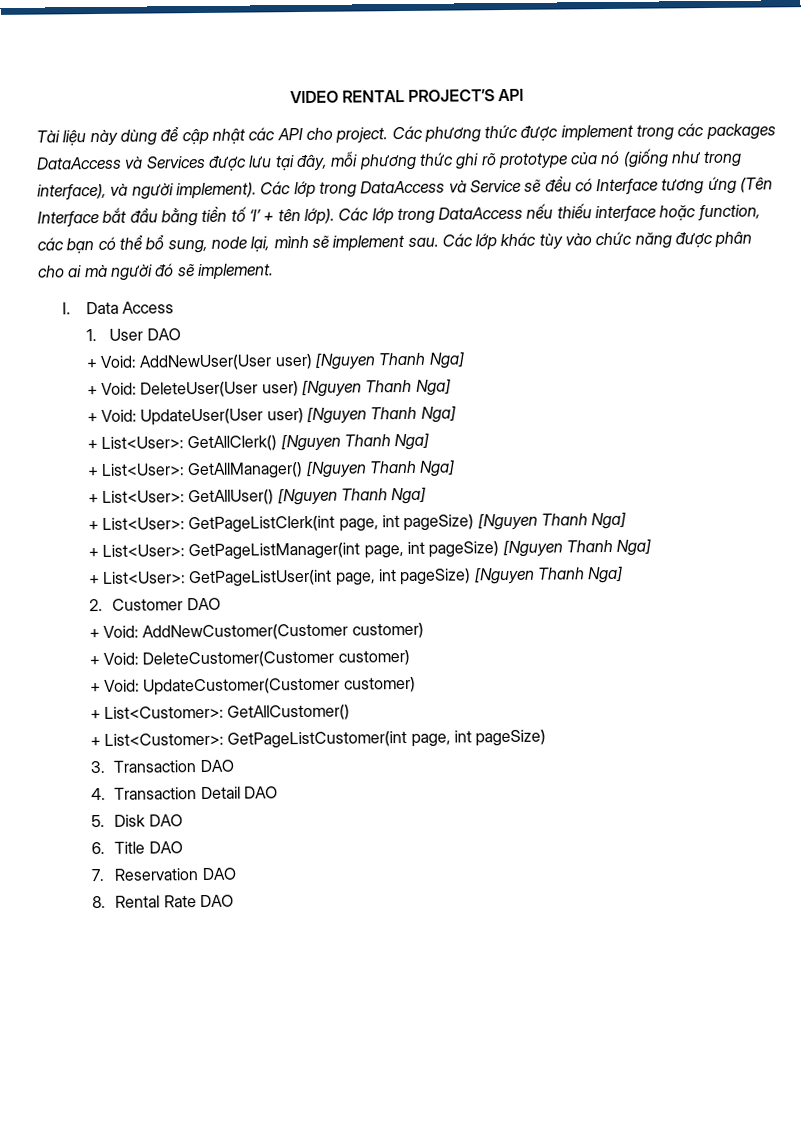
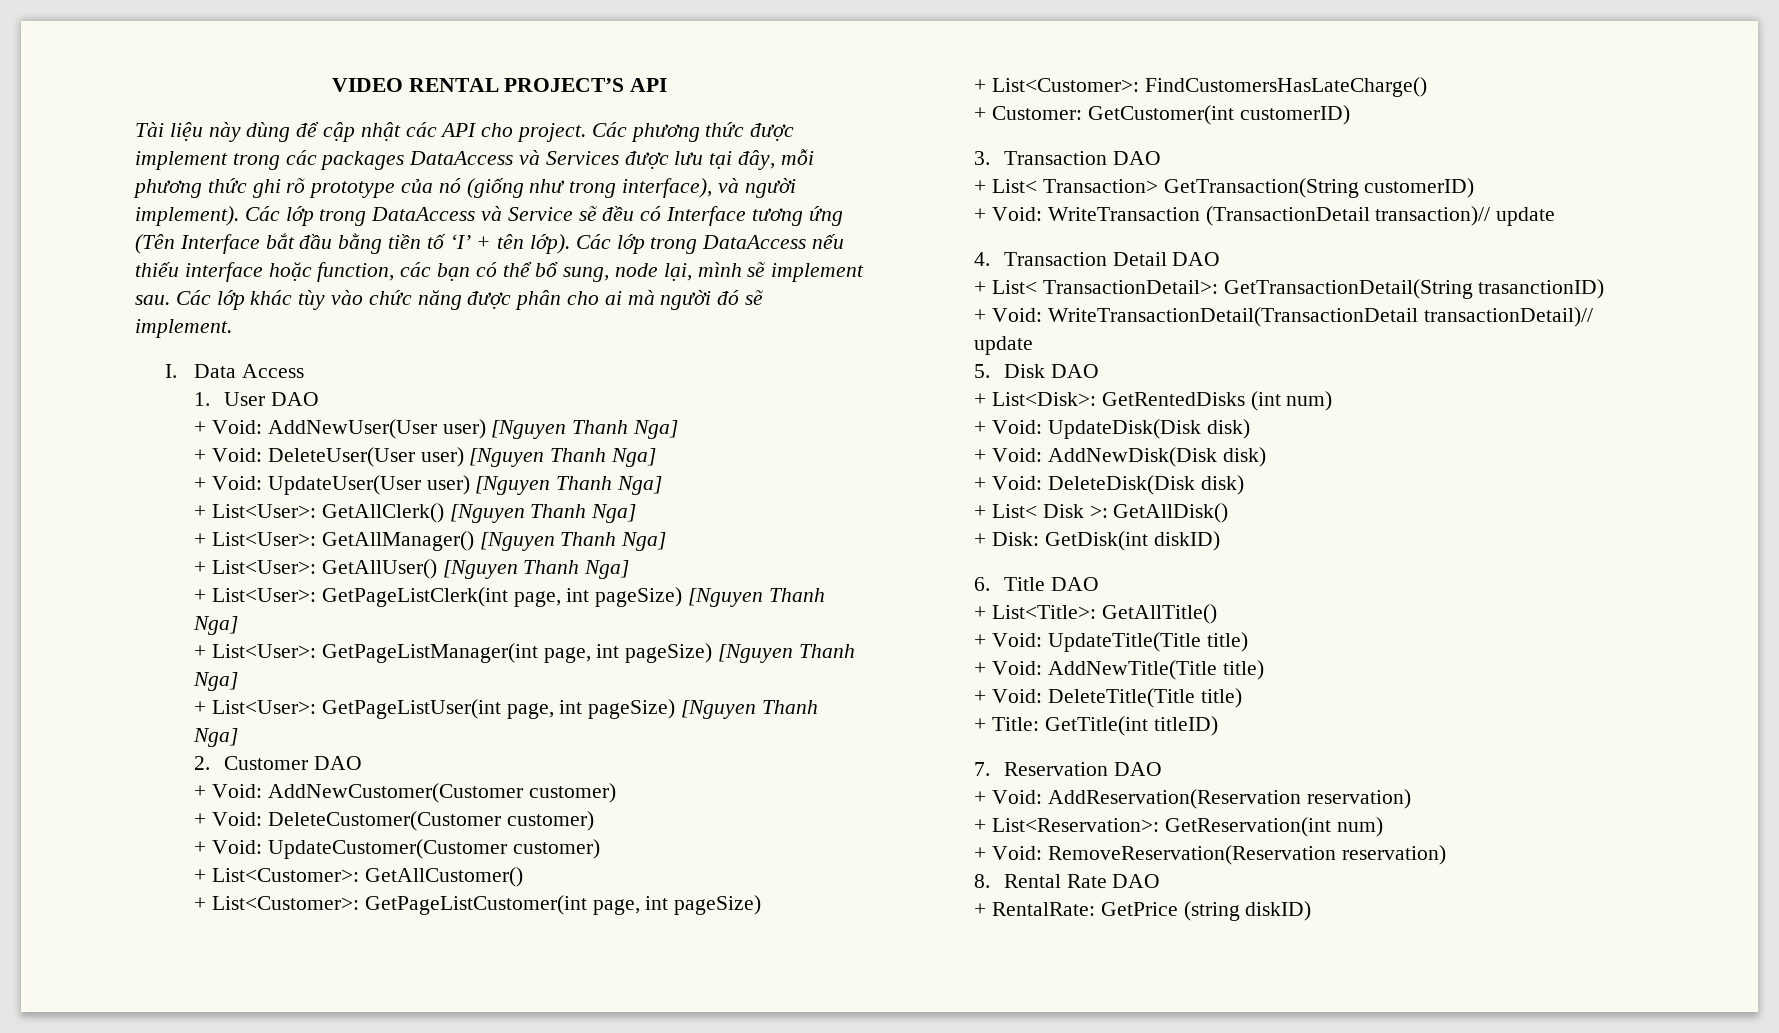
+ + List<Customer>: FindCustomersHasLateCharge()
+ + Customer: GetCustomer(int customerID)
  3. Transaction DAO
+ + List< Transaction> GetTransaction(String customerID)
+ + Void: WriteTransaction (TransactionDetail transaction)// update
  4. Transaction Detail DAO
+ + List< TransactionDetail>: GetTransactionDetail(String trasanctionID)
+ + Void: WriteTransactionDetail(TransactionDetail transactionDetail)// update
  5. Disk DAO
+ + List<Disk>: GetRentedDisks (int num)
+ + Void: UpdateDisk(Disk disk)
+ + Void: AddNewDisk(Disk disk)
+ + Void: DeleteDisk(Disk disk)
+ + List< Disk >: GetAllDisk()
+ + Disk: GetDisk(int diskID)
  6. Title DAO
+ + List<Title>: GetAllTitle()
+ + Void: UpdateTitle(Title title)
+ + Void: AddNewTitle(Title title)
+ + Void: DeleteTitle(Title title)
+ + Title: GetTitle(int titleID)
  7. Reservation DAO
+ + Void: AddReservation(Reservation reservation)
+ + List<Reservation>: GetReservation(int num)
+ + Void: RemoveReservation(Reservation reservation)
+ + RentalRate: GetPrice (string diskID)

